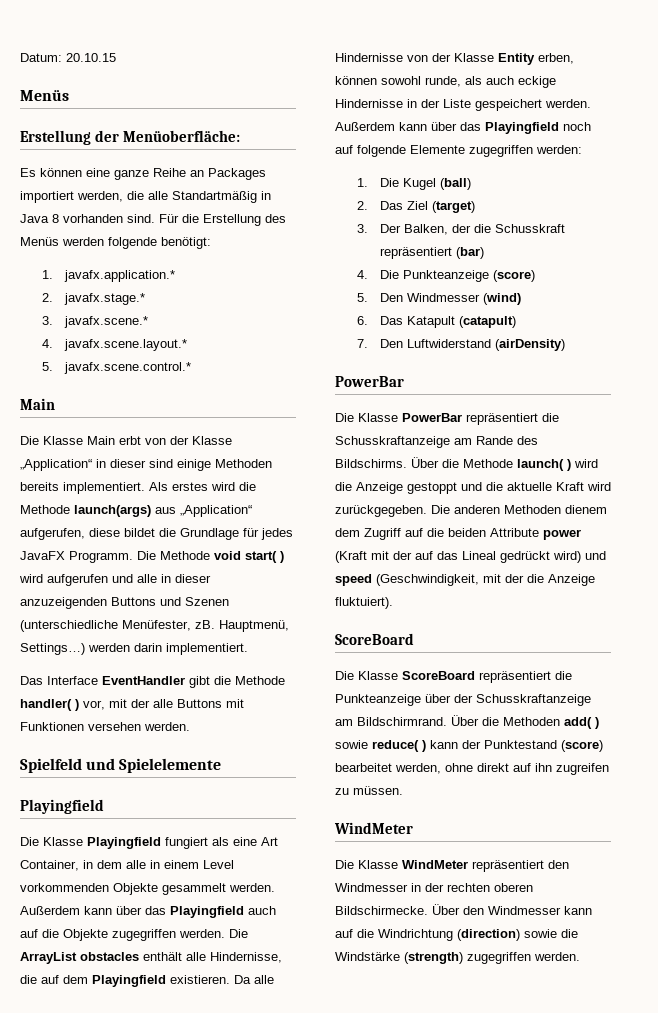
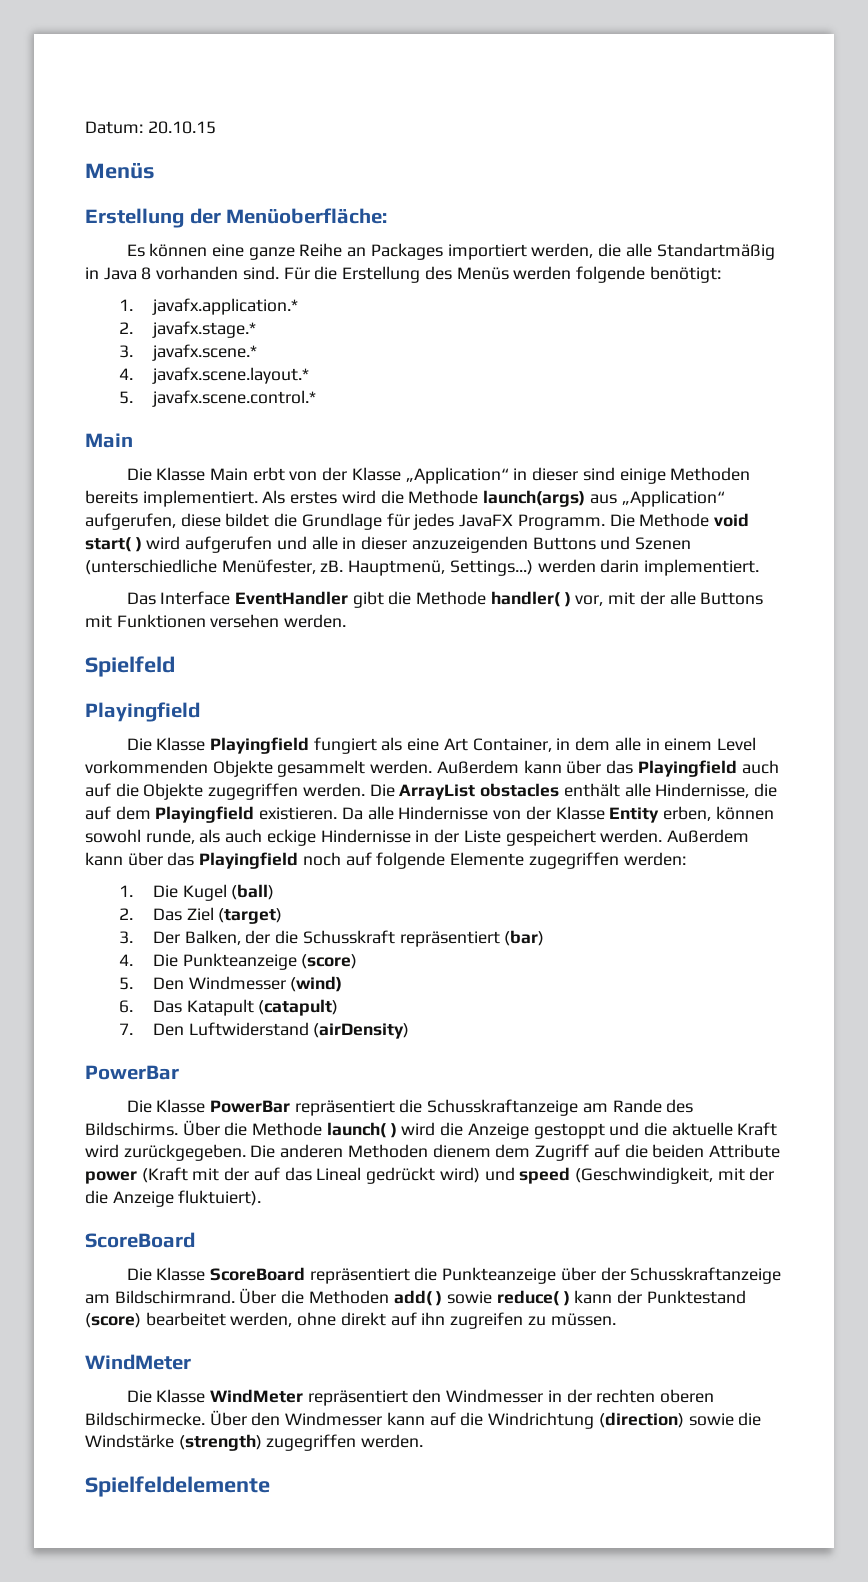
- Spielfeld und Spielelemente
+ Spielfeld
+ Spielfeldelemente

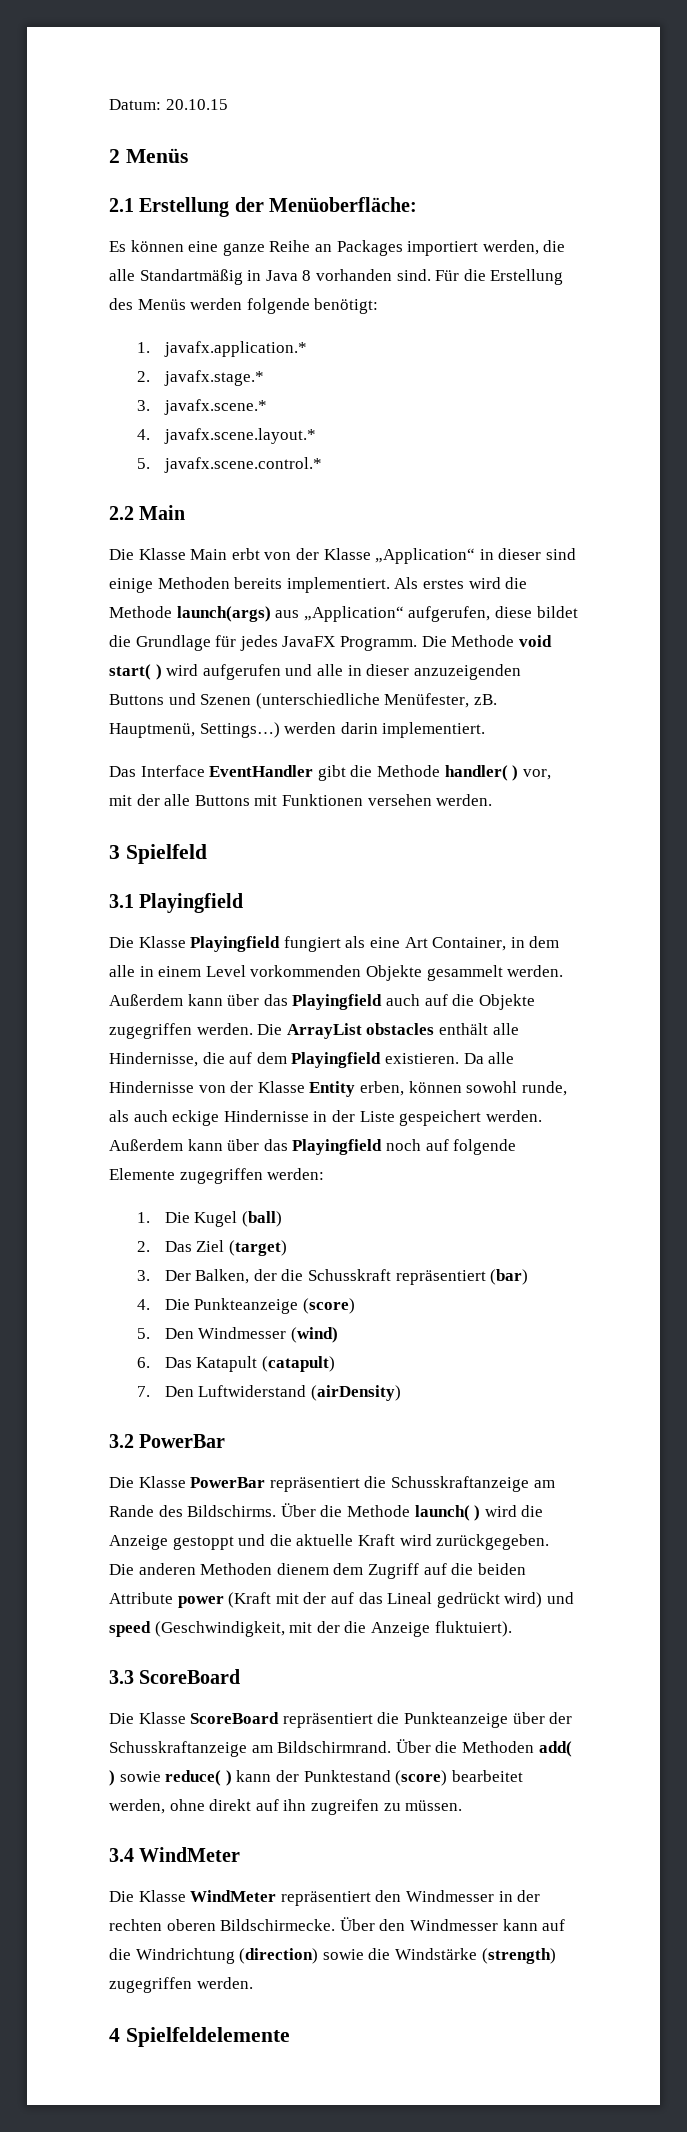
  Datum: 20.10.15
- Menüs
+ 2 Menüs
- Erstellung der Menüoberfläche:
+ 2.1 Erstellung der Menüoberfläche:
  5. javafx.scene.control.*
- Main
+ 2.2 Main
- Spielfeld
- Playingfield
+ 3 Spielfeld
+ 3.1 Playingfield
  7. Den Luftwiderstand (airDensity)
- PowerBar
+ 3.2 PowerBar
  Die anderen Methoden dienem dem Zugriff auf die beiden Attribute power (Kraft mit der auf das Lineal gedrückt wird) und speed (Geschwindigkeit, mit der die Anzeige fluktuiert).
- ScoreBoard
+ 3.3 ScoreBoard
  Über die Methoden add( ) sowie reduce( ) kann der Punktestand (score) bearbeitet werden, ohne direkt auf ihn zugreifen zu müssen.
- WindMeter
+ 3.4 WindMeter
- Spielfeldelemente
+ 4 Spielfeldelemente

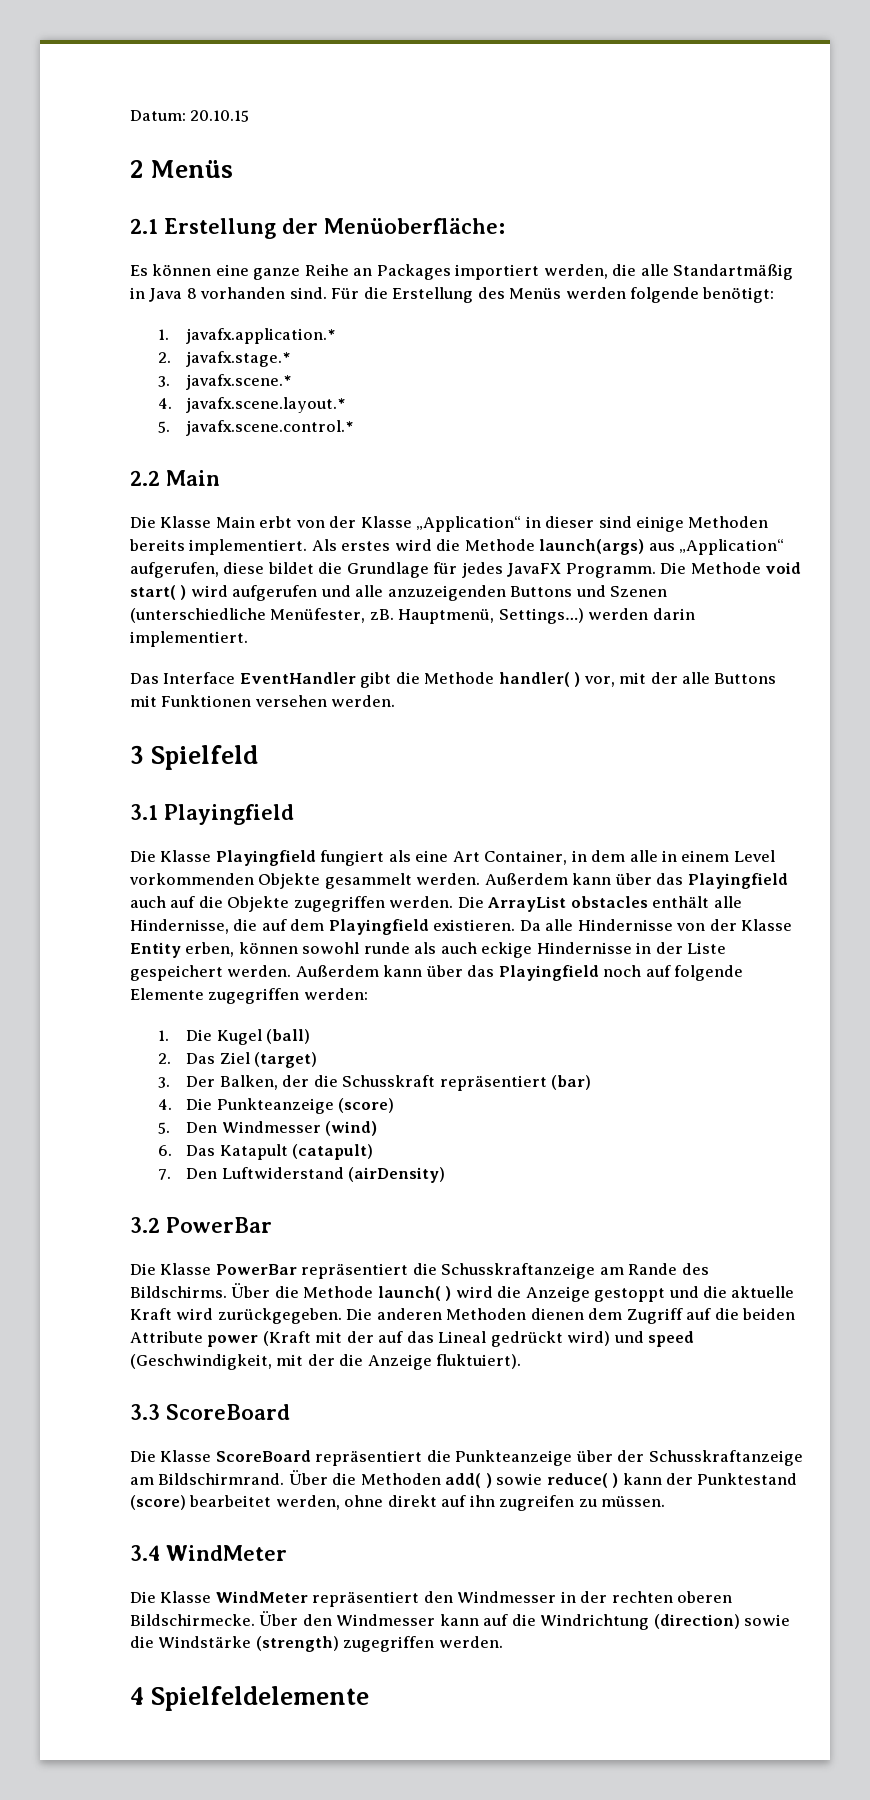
- Die Methode void start( ) wird aufgerufen und alle in dieser anzuzeigenden Buttons und Szenen (unterschiedliche Menüfester, zB.
+ Die Methode void start( ) wird aufgerufen und alle anzuzeigenden Buttons und Szenen (unterschiedliche Menüfester, zB.
- Da alle Hindernisse von der Klasse Entity erben, können sowohl runde, als auch eckige Hindernisse in der Liste gespeichert werden.
+ Da alle Hindernisse von der Klasse Entity erben, können sowohl runde als auch eckige Hindernisse in der Liste gespeichert werden.
- Die anderen Methoden dienem dem Zugriff auf die beiden Attribute power (Kraft mit der auf das Lineal gedrückt wird) und speed (Geschwindigkeit, mit der die Anzeige fluktuiert).
+ Die anderen Methoden dienen dem Zugriff auf die beiden Attribute power (Kraft mit der auf das Lineal gedrückt wird) und speed (Geschwindigkeit, mit der die Anzeige fluktuiert).

